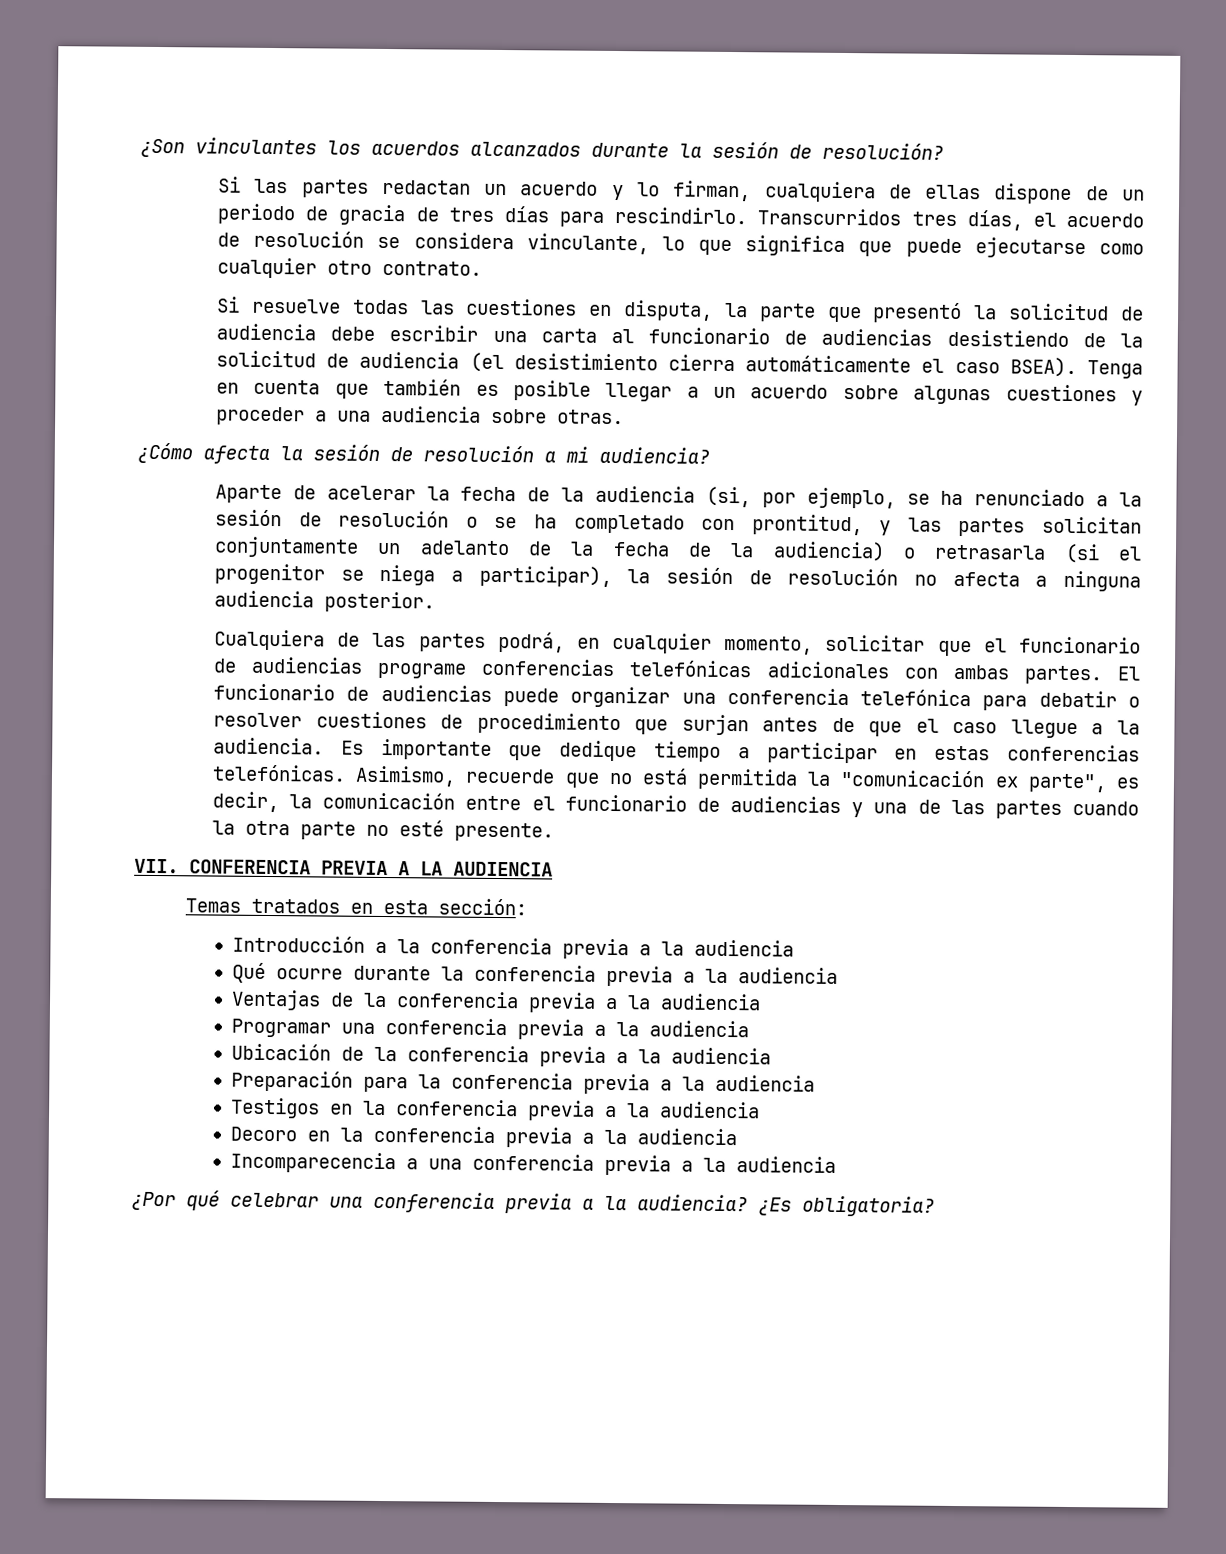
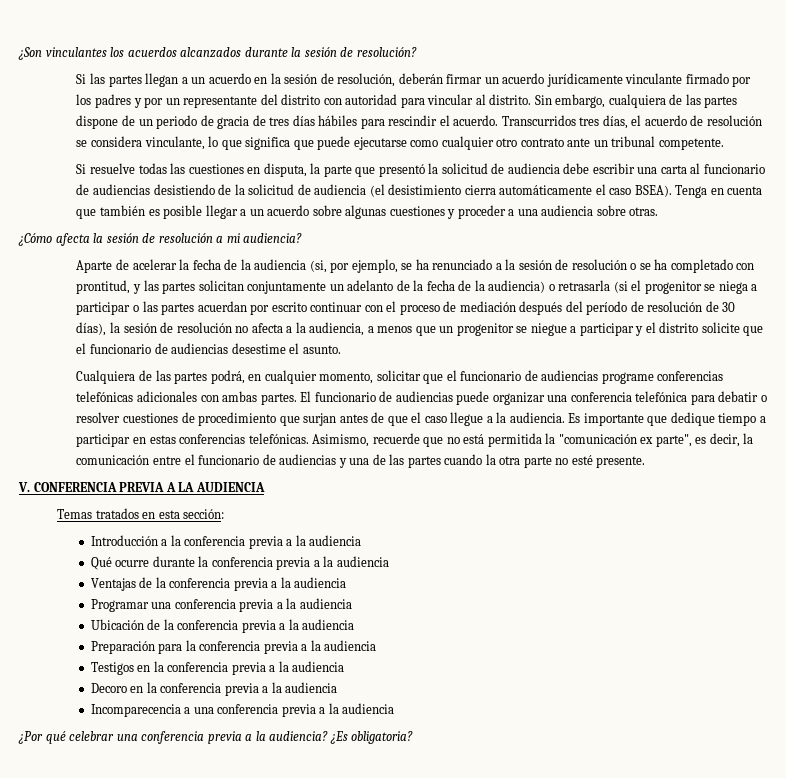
- Si las partes redactan un acuerdo y lo firman, cualquiera de ellas dispone de un periodo de gracia de tres días para rescindirlo.
+ Si las partes llegan a un acuerdo en la sesión de resolución, deberán firmar un acuerdo jurídicamente vinculante firmado por los padres y por un representante del distrito con autoridad para vincular al distrito. Sin embargo, cualquiera de las partes dispone de un periodo de gracia de tres días hábiles para rescindir el acuerdo.
- Transcurridos tres días, el acuerdo de resolución se considera vinculante, lo que significa que puede ejecutarse como cualquier otro contrato.
+ Transcurridos tres días, el acuerdo de resolución se considera vinculante, lo que significa que puede ejecutarse como cualquier otro contrato ante un tribunal competente.
- Aparte de acelerar la fecha de la audiencia (si, por ejemplo, se ha renunciado a la sesión de resolución o se ha completado con prontitud, y las partes solicitan conjuntamente un adelanto de la fecha de la audiencia) o retrasarla (si el progenitor se niega a participar), la sesión de resolución no afecta a ninguna audiencia posterior.
+ Aparte de acelerar la fecha de la audiencia (si, por ejemplo, se ha renunciado a la sesión de resolución o se ha completado con prontitud, y las partes solicitan conjuntamente un adelanto de la fecha de la audiencia) o retrasarla (si el progenitor se niega a participar o las partes acuerdan por escrito continuar con el proceso de mediación después del período de resolución de 30 días), la sesión de resolución no afecta a la audiencia, a menos que un progenitor se niegue a participar y el distrito solicite que el funcionario de audiencias desestime el asunto.
- VII. CONFERENCIA PREVIA A LA AUDIENCIA
+ V. CONFERENCIA PREVIA A LA AUDIENCIA

